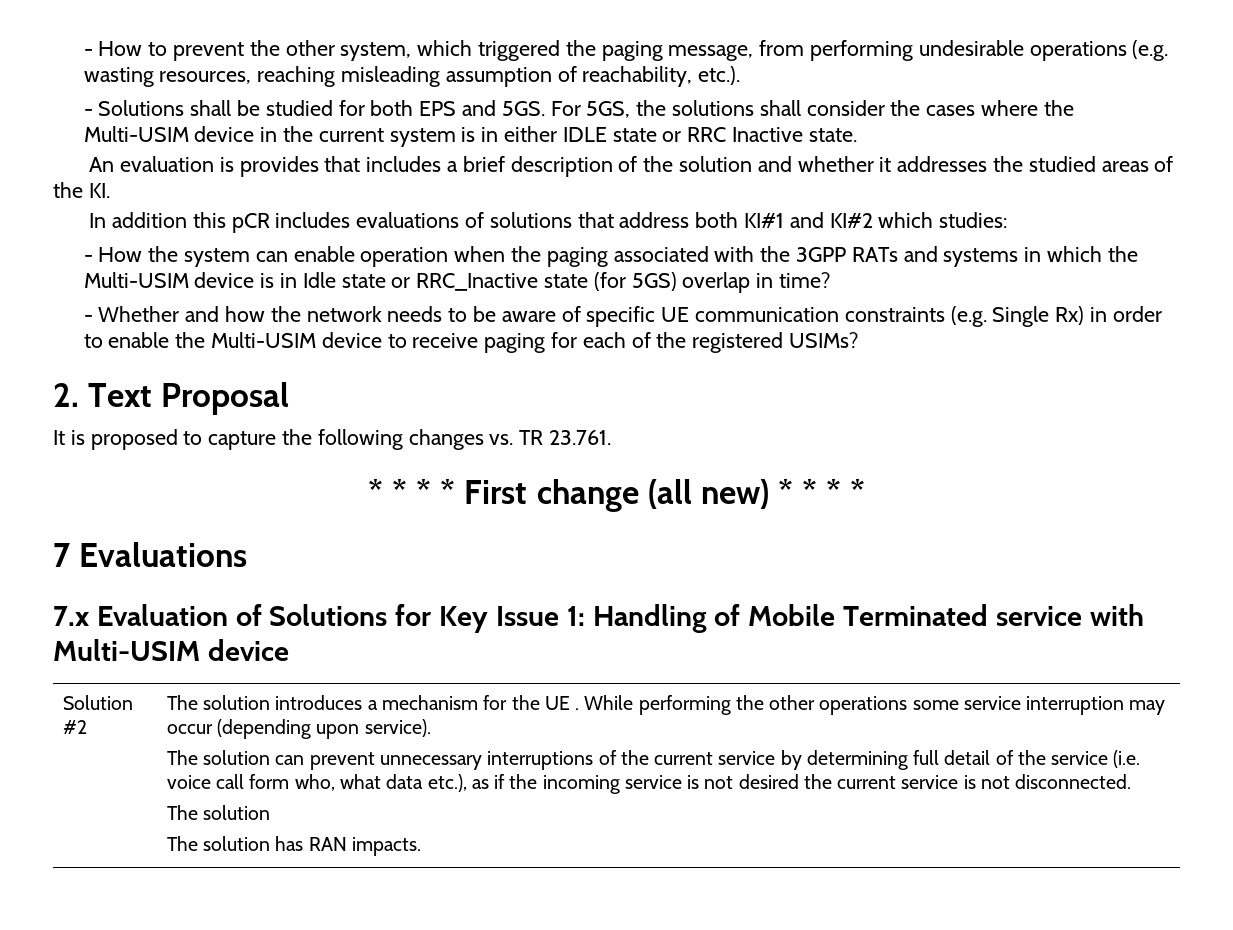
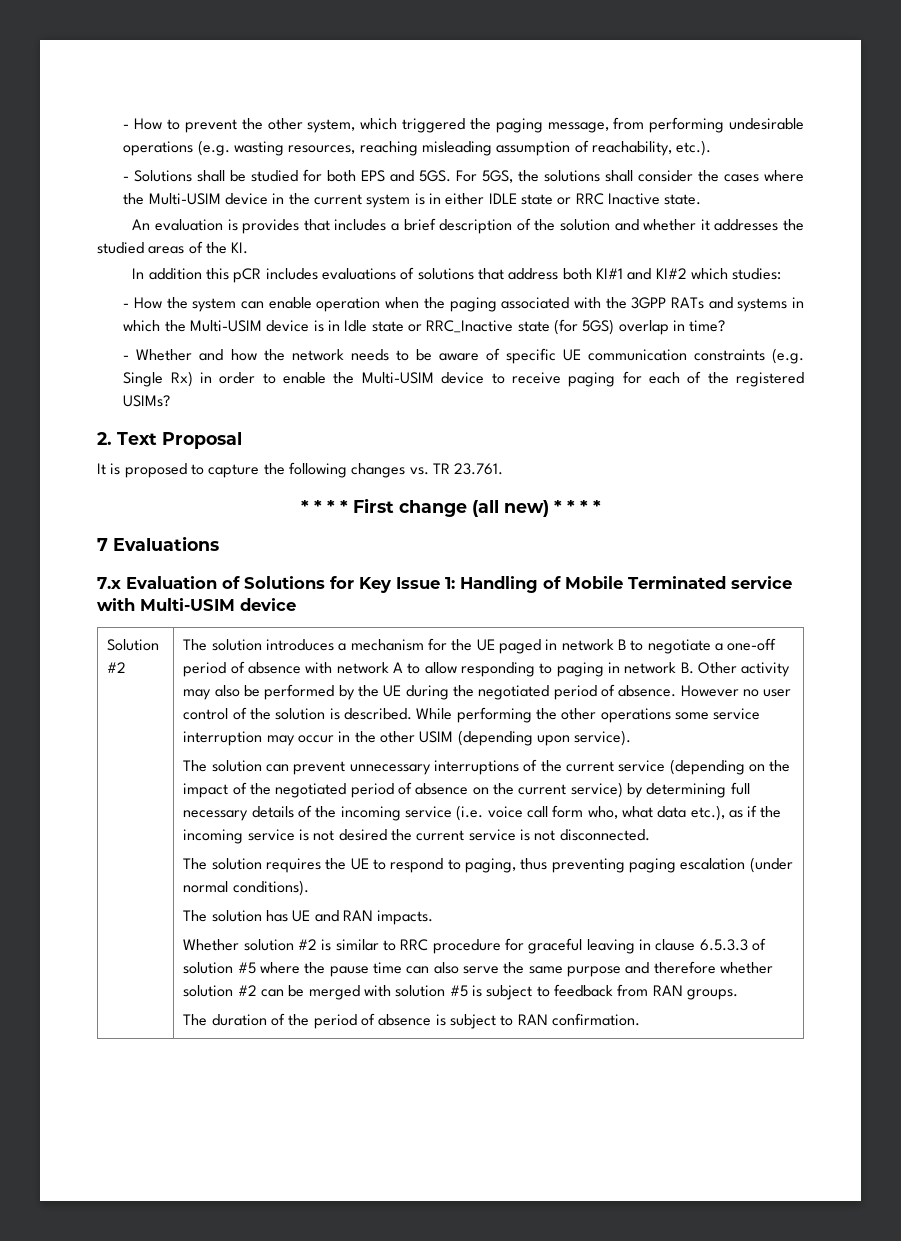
- The solution introduces a mechanism for the UE .
+ The solution introduces a mechanism for the UE paged in network B to negotiate a one-off period of absence with network A to allow responding to paging in network B. Other activity may also be performed by the UE during the negotiated period of absence. However no user control of the solution is described.
- While performing the other operations some service interruption may occur (depending upon service).
+ While performing the other operations some service interruption may occur in the other USIM (depending upon service).
- The solution can prevent unnecessary interruptions of the current service by determining full detail of the service (i.e. voice call form who, what data etc.), as if the incoming service is not desired the current service is not disconnected.
- The solution
+ The solution can prevent unnecessary interruptions of the current service (depending on the impact of the negotiated period of absence on the current service) by determining full necessary details of the incoming service (i.e. voice call form who, what data etc.), as if the incoming service is not desired the current service is not disconnected.
+ The solution requires the UE to respond to paging, thus preventing paging escalation (under normal conditions).
- The solution has RAN impacts.
+ The solution has UE and RAN impacts.
+ Whether solution #2 is similar to RRC procedure for graceful leaving in clause 6.5.3.3 of solution #5 where the pause time can also serve the same purpose and therefore whether solution #2 can be merged with solution #5 is subject to feedback from RAN groups.
+ The duration of the period of absence is subject to RAN confirmation.

